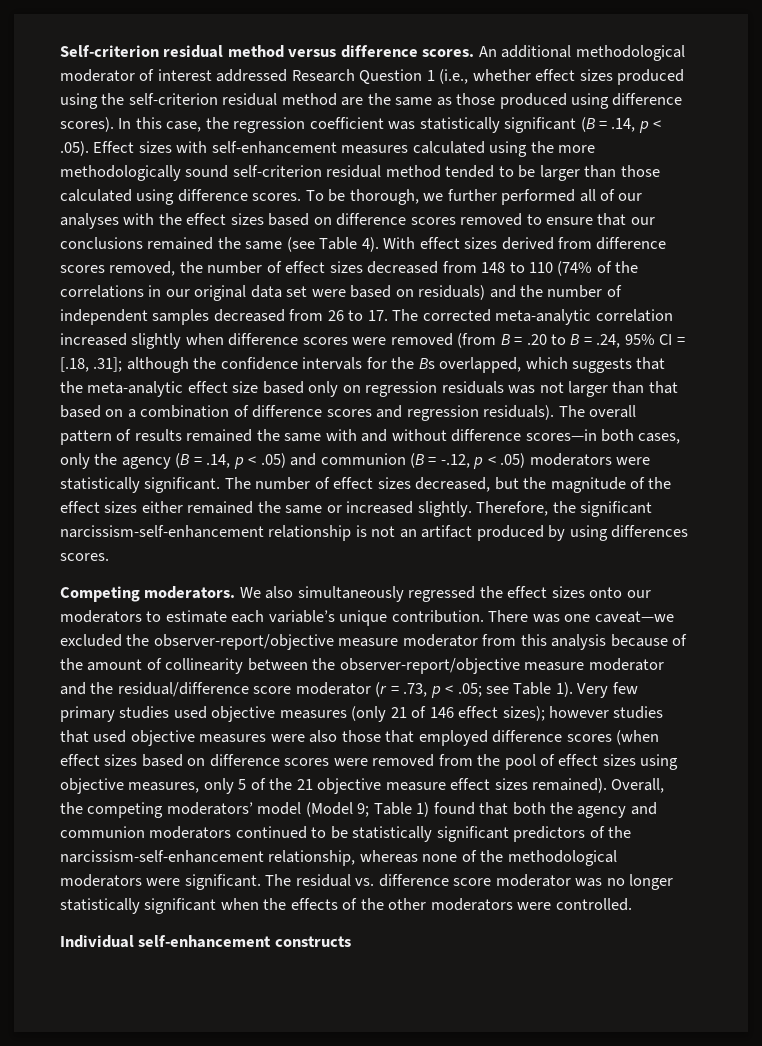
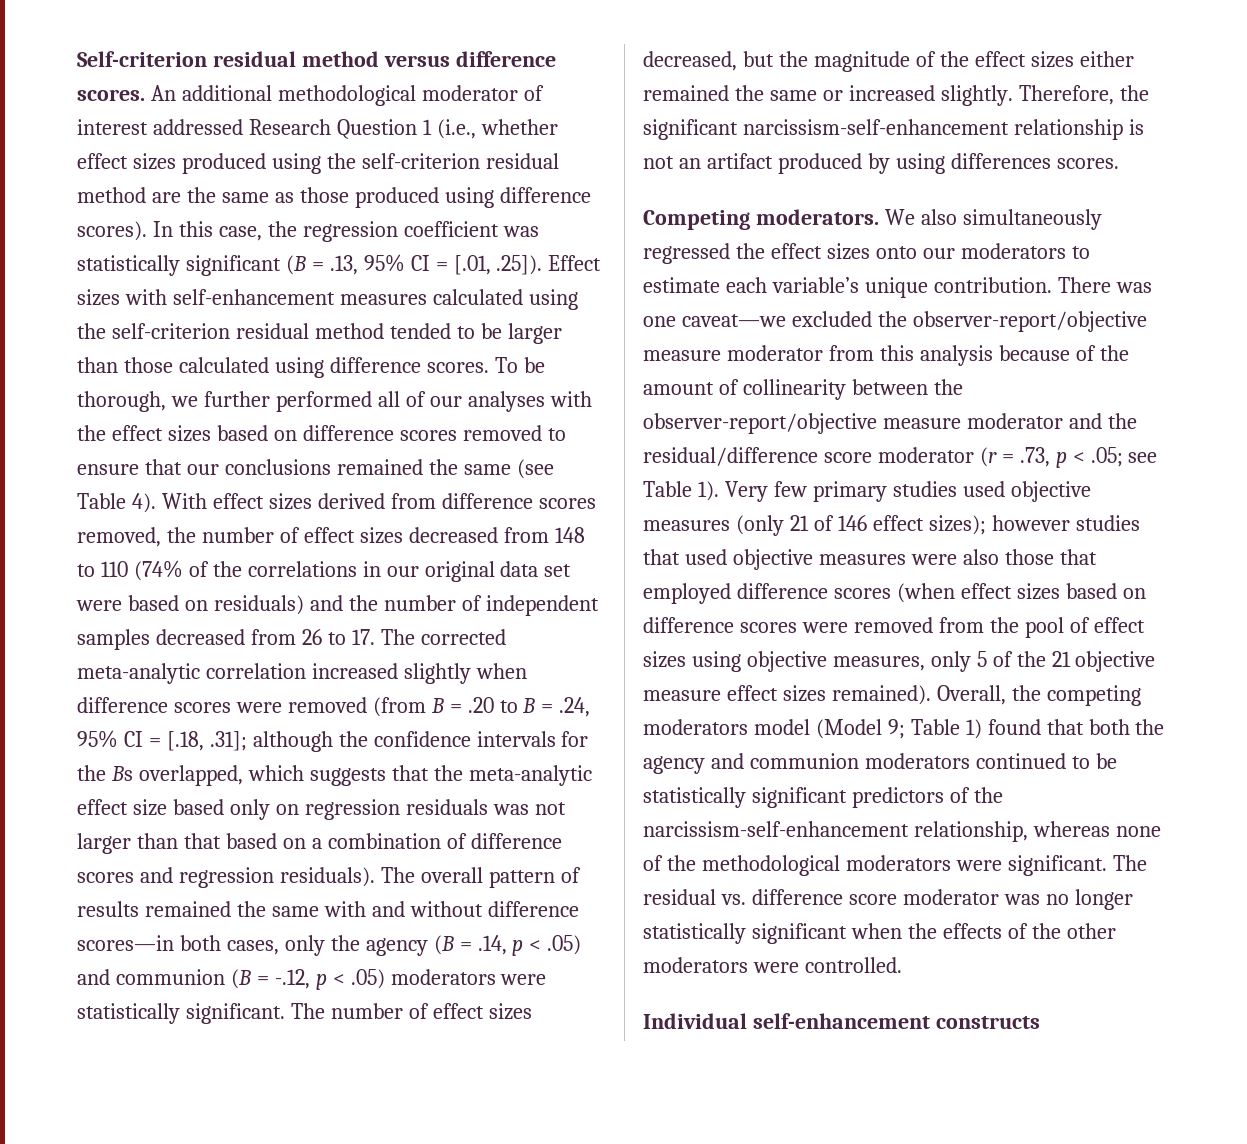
- In this case, the regression coefficient was statistically significant (B = .14, p < .05). Effect sizes with self-enhancement measures calculated using the more methodologically sound self-criterion residual method tended to be larger than those calculated using difference scores.
+ In this case, the regression coefficient was statistically significant (B = .13, 95% CI = [.01, .25]). Effect sizes with self-enhancement measures calculated using the self-criterion residual method tended to be larger than those calculated using difference scores.
- Overall, the competing moderators’ model (Model 9; Table 1) found that both the agency and communion moderators continued to be statistically significant predictors of the narcissism-self-enhancement relationship, whereas none of the methodological moderators were significant.
+ Overall, the competing moderators model (Model 9; Table 1) found that both the agency and communion moderators continued to be statistically significant predictors of the narcissism-self-enhancement relationship, whereas none of the methodological moderators were significant.

